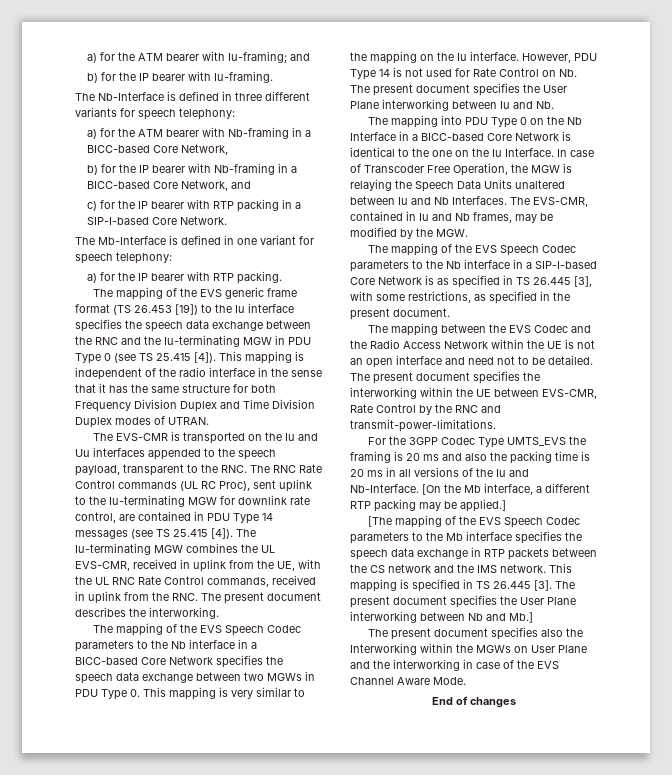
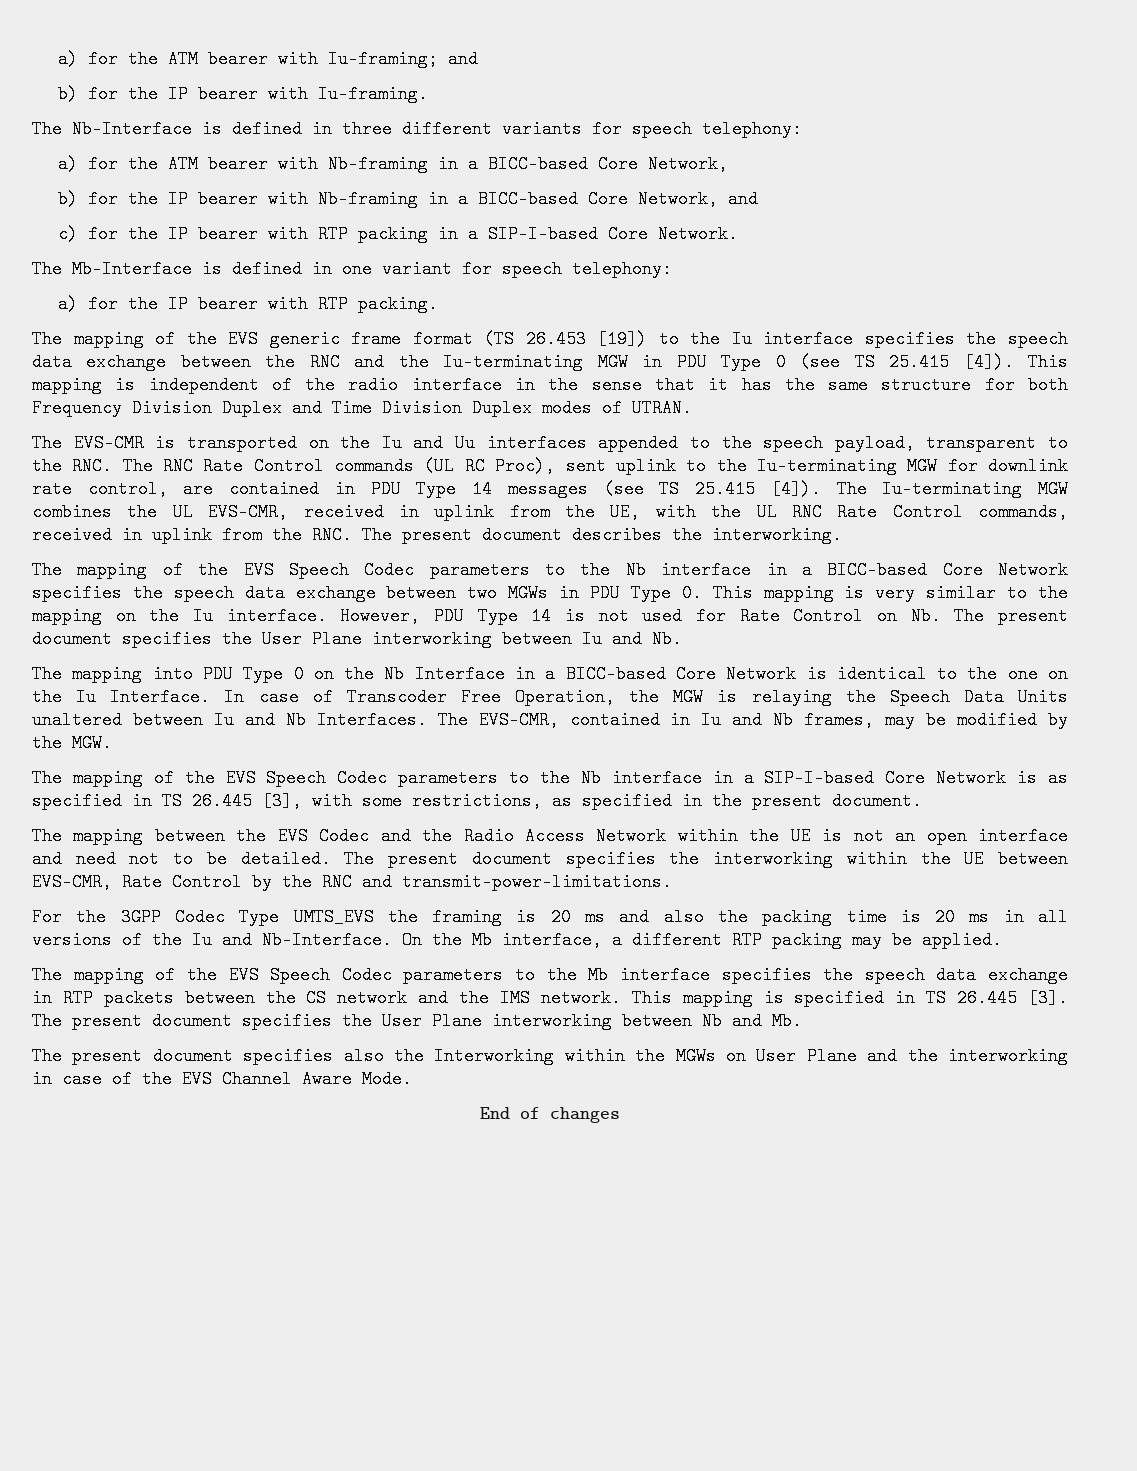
- [On the Mb interface, a different RTP packing may be applied.]
- [The mapping of the EVS Speech Codec parameters to the Mb interface specifies the speech data exchange in RTP packets between the CS network and the IMS network.
+ On the Mb interface, a different RTP packing may be applied.
+ The mapping of the EVS Speech Codec parameters to the Mb interface specifies the speech data exchange in RTP packets between the CS network and the IMS network.
- The present document specifies the User Plane interworking between Nb and Mb.]
+ The present document specifies the User Plane interworking between Nb and Mb.

